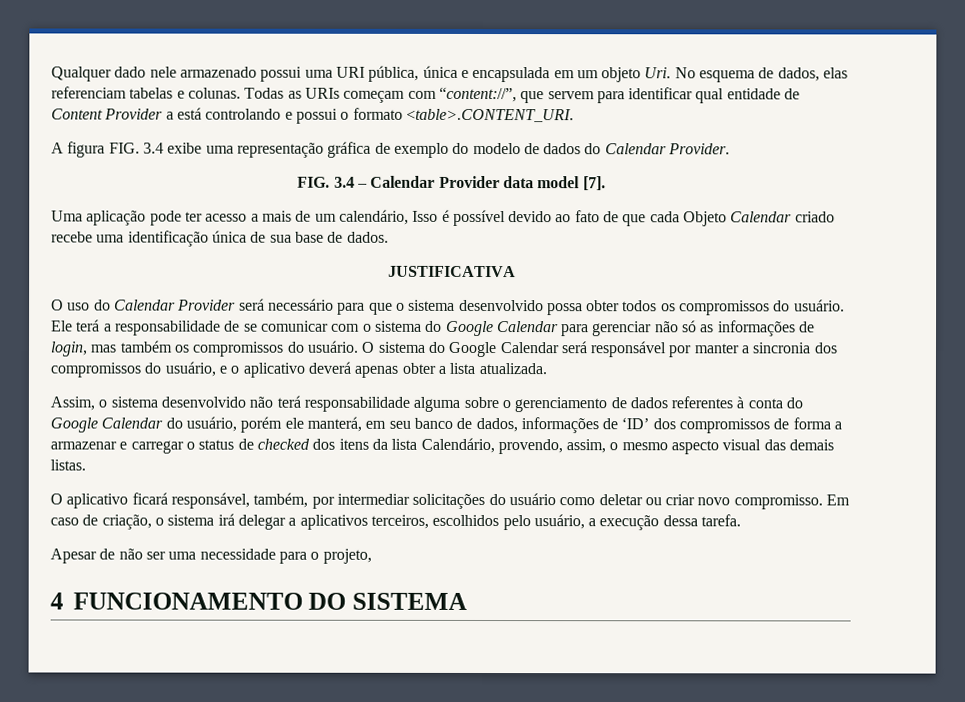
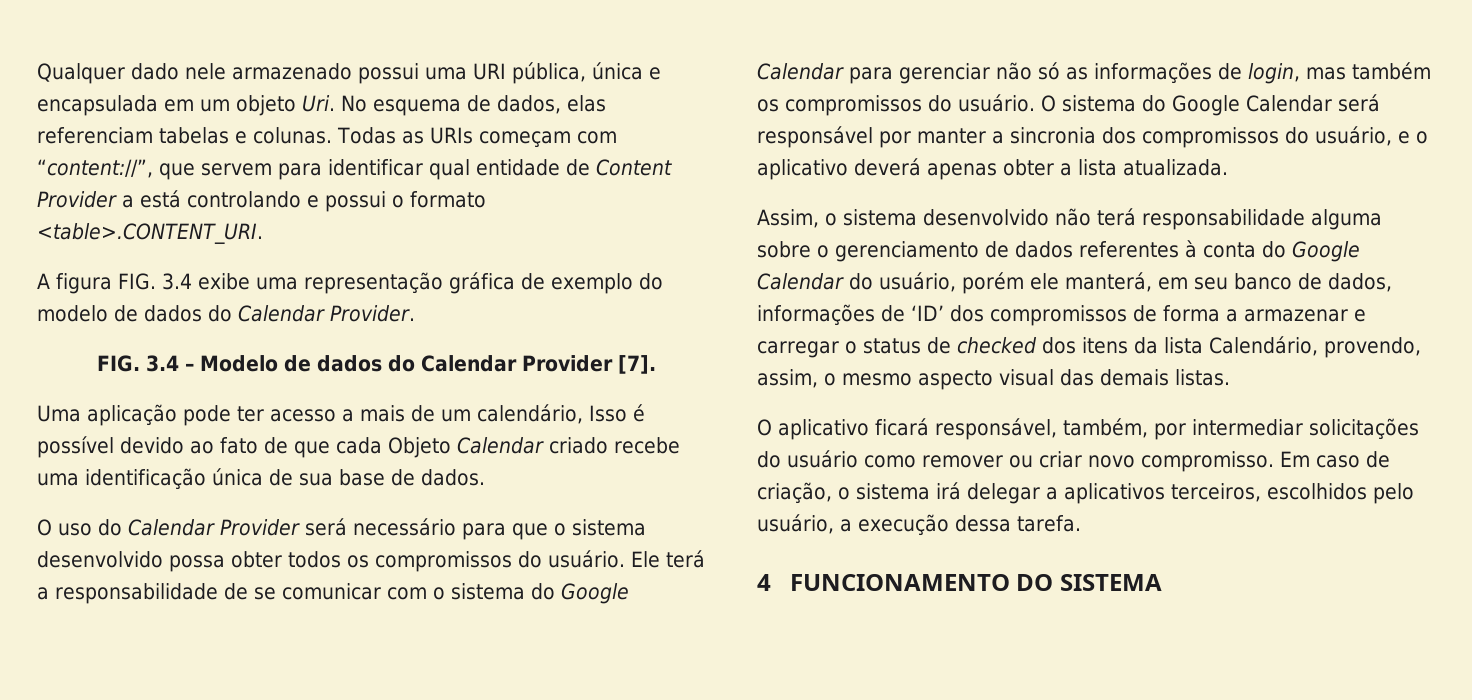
- FIG. 3.4 – Calendar Provider data model [7].
+ FIG. 3.4 – Modelo de dados do Calendar Provider [7].
- JUSTIFICATIVA
- O aplicativo ficará responsável, também, por intermediar solicitações do usuário como deletar ou criar novo compromisso.
+ O aplicativo ficará responsável, também, por intermediar solicitações do usuário como remover ou criar novo compromisso.
- Apesar de não ser uma necessidade para o projeto,

